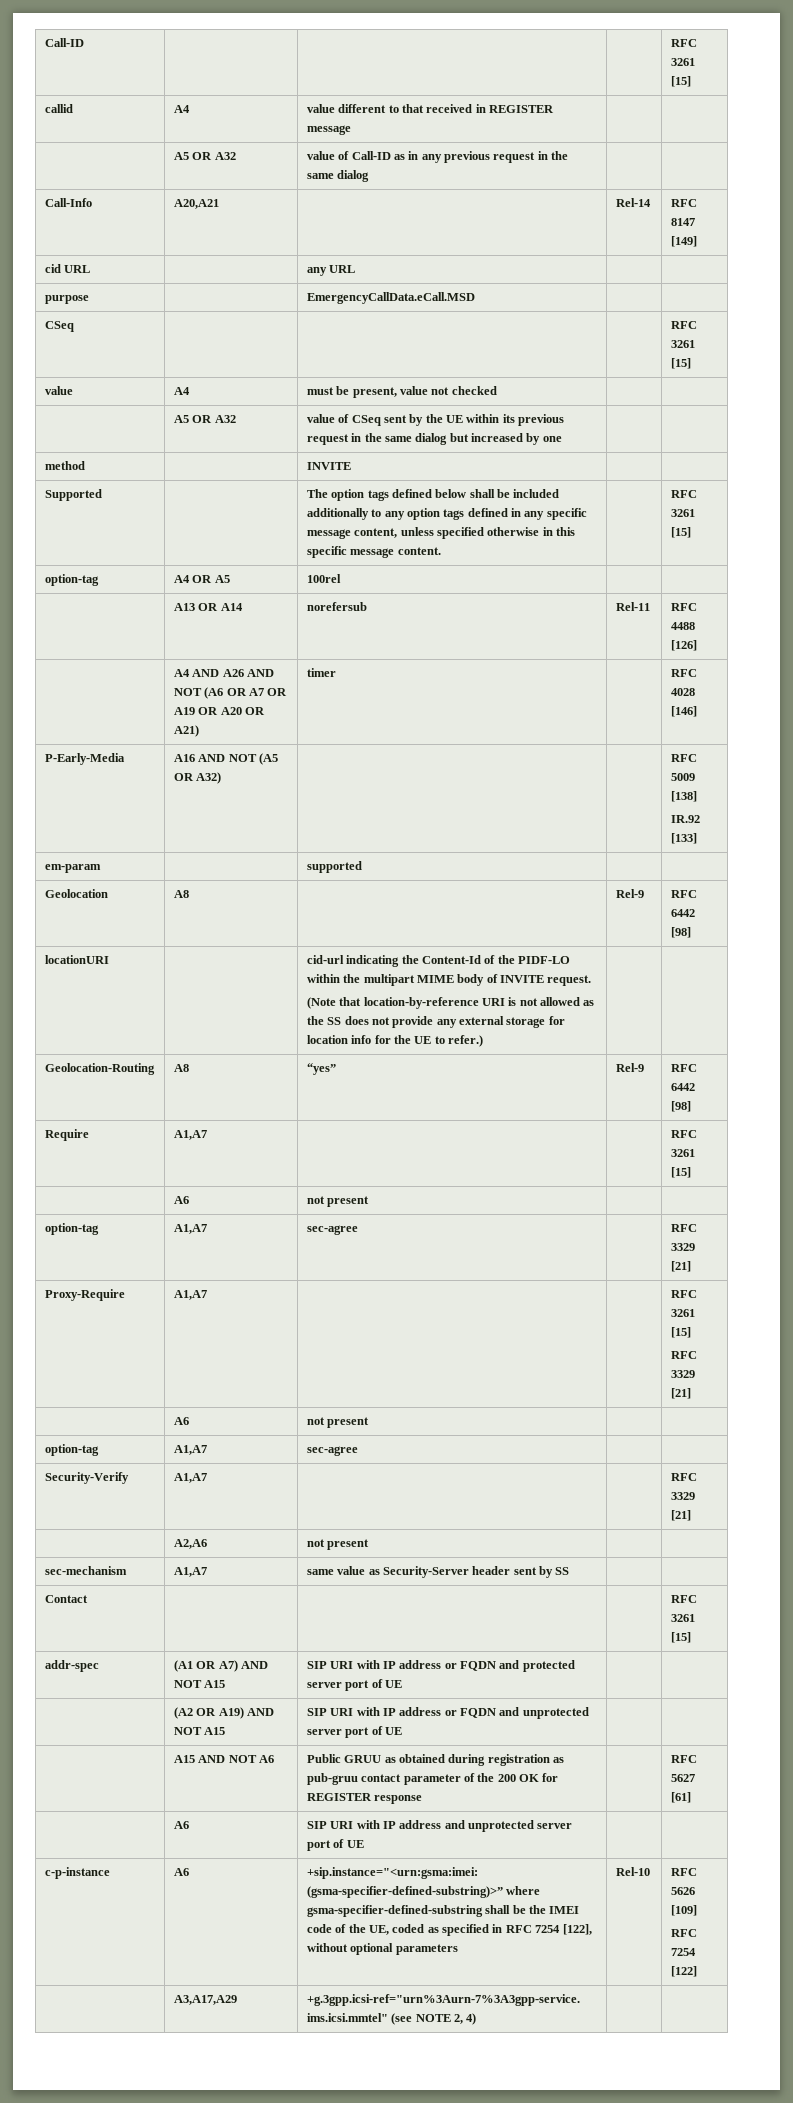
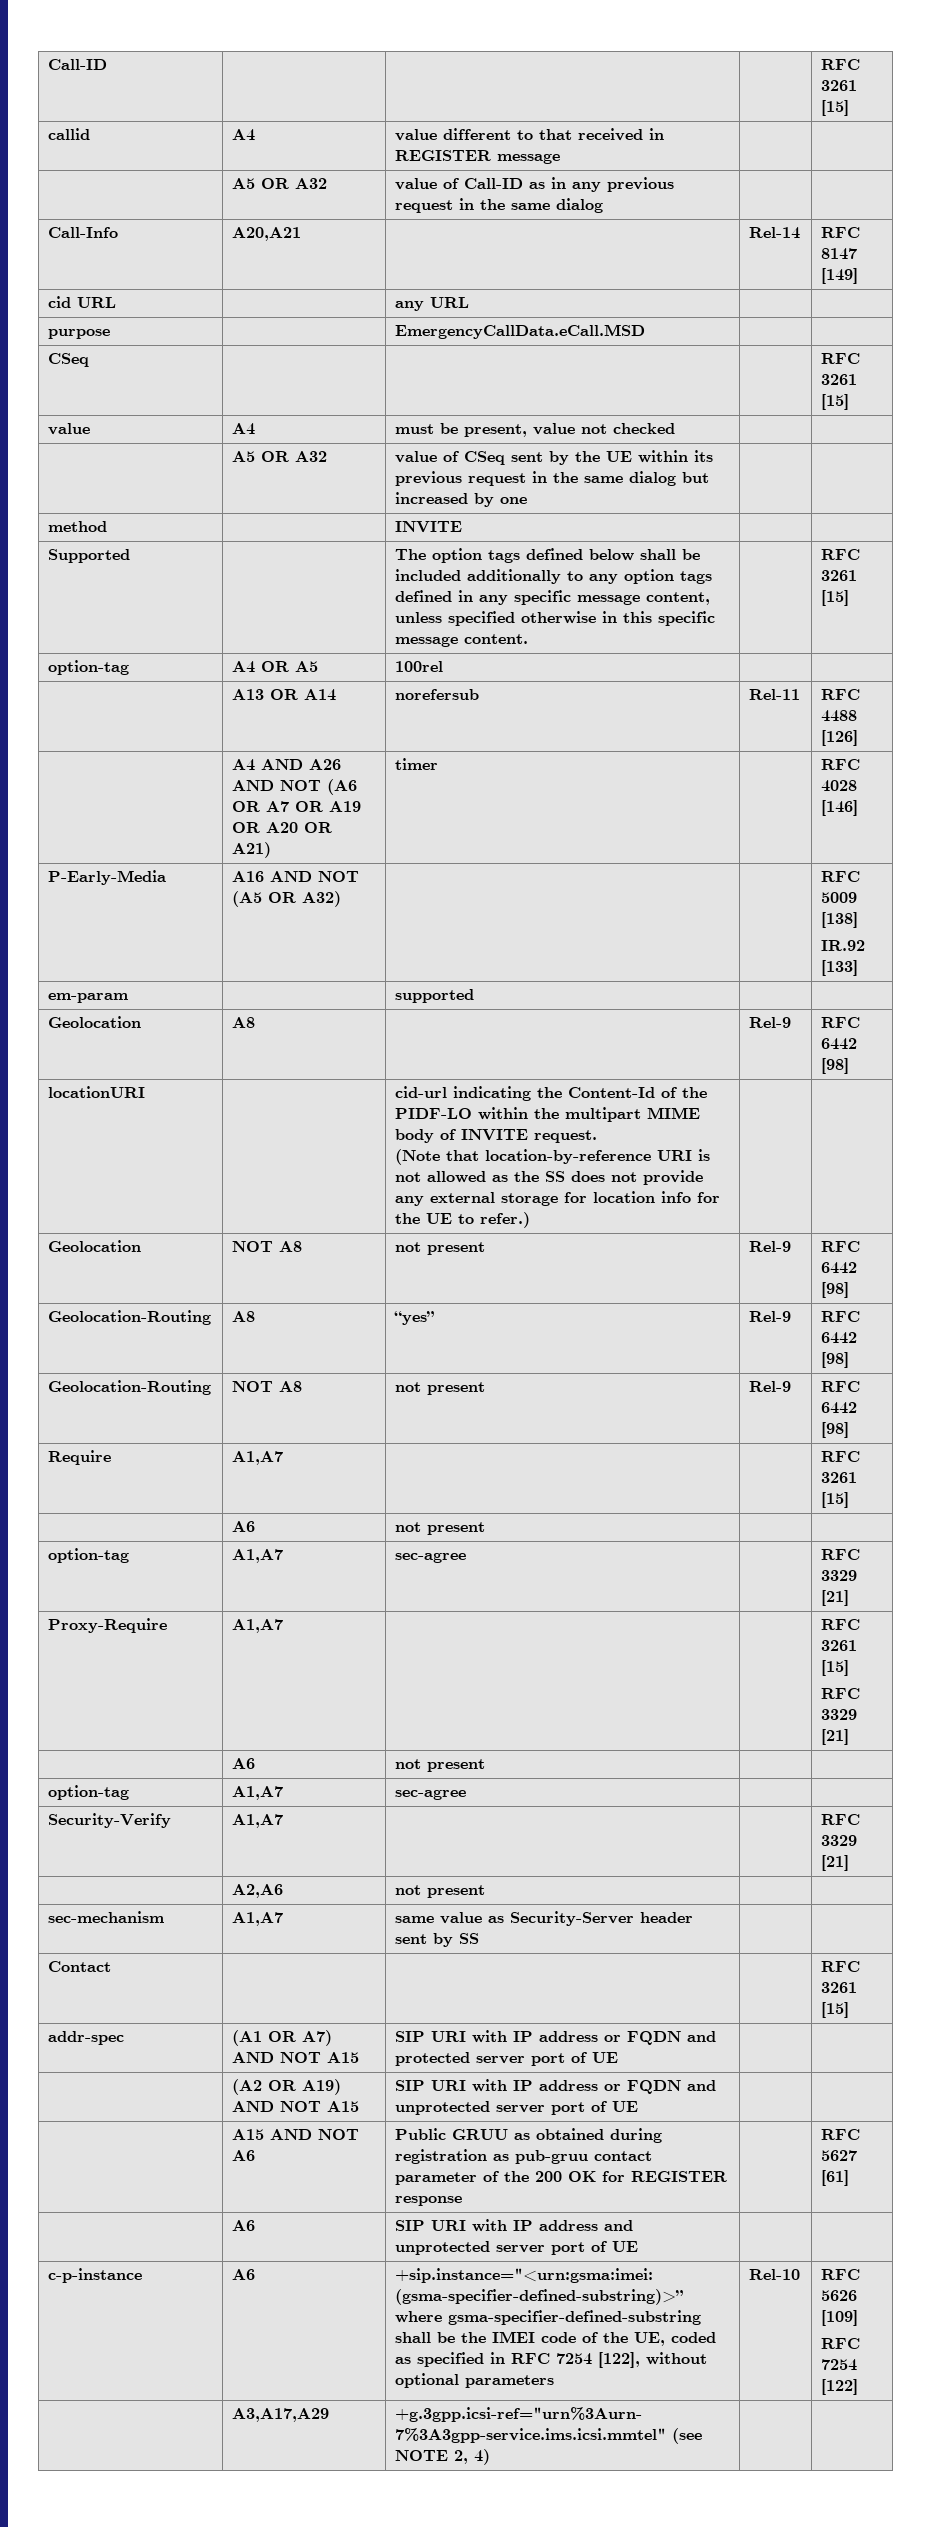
+ Geolocation | NOT A8 | not present | Rel-9 | RFC 6442 [98]
+ Geolocation-Routing | NOT A8 | not present | Rel-9 | RFC 6442 [98]

